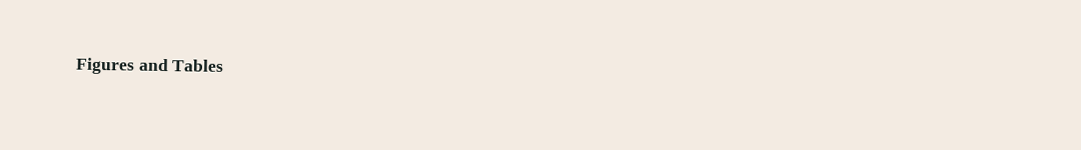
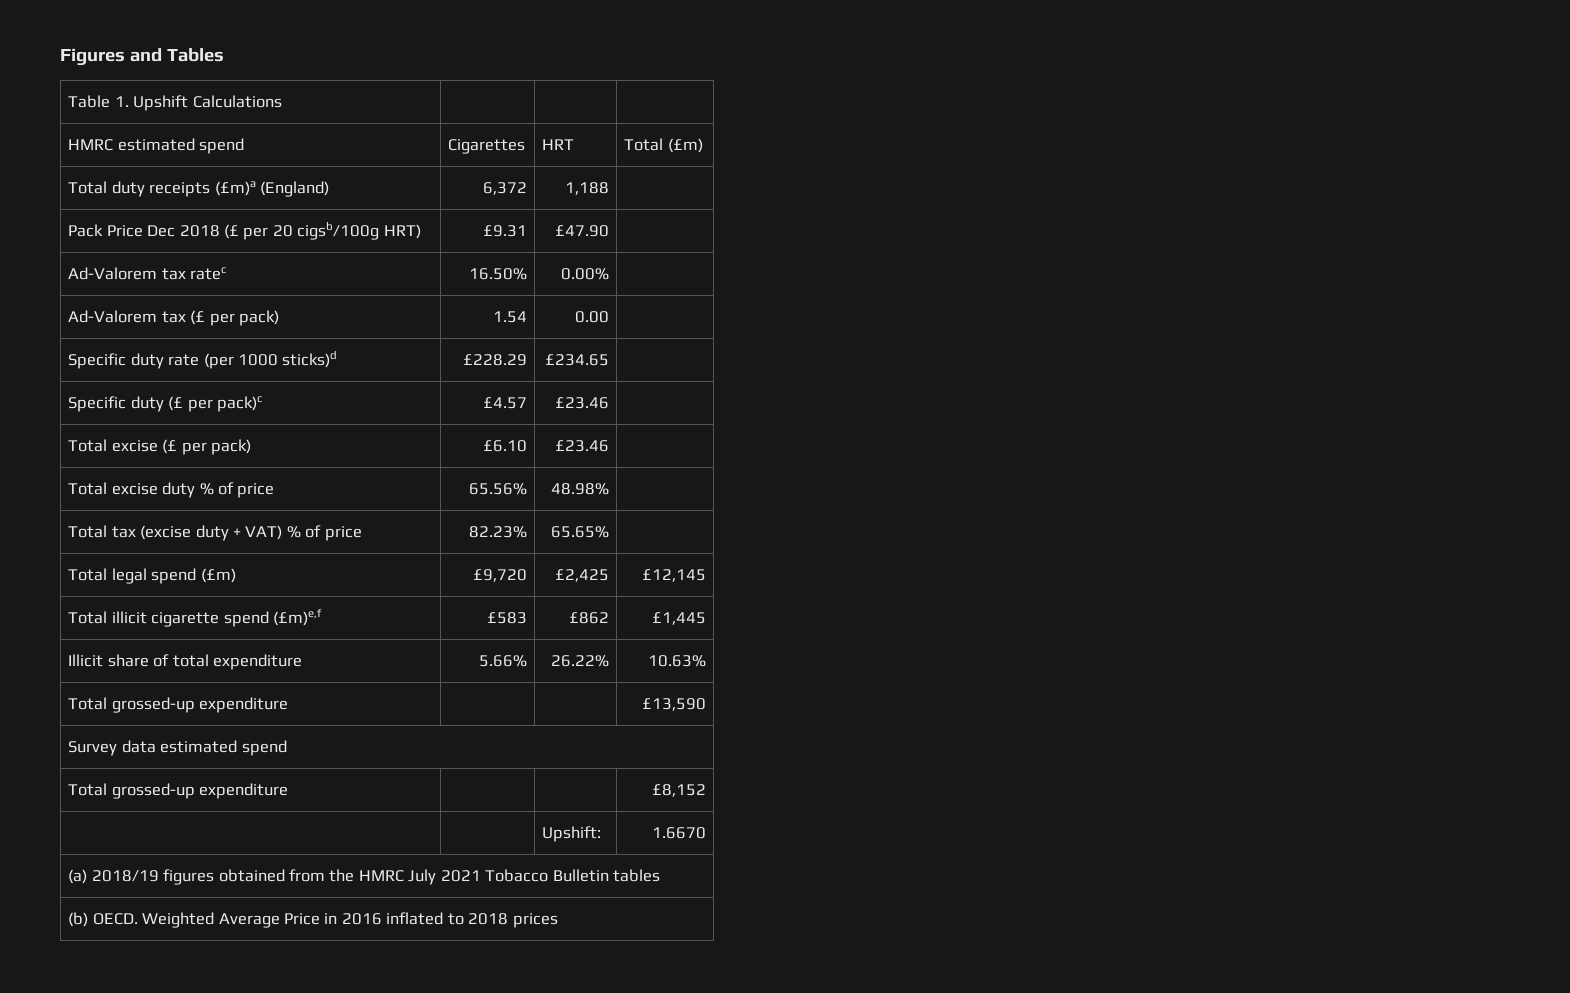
+ Table 1. Upshift Calculations | | |
+ HMRC estimated spend | Cigarettes | HRT | Total (£m)
+ Total duty receipts (£m)a (England) | 6,372 | 1,188 |
+ Pack Price Dec 2018 (£ per 20 cigsb/100g HRT) | £9.31 | £47.90 |
+ Ad-Valorem tax ratec | 16.50% | 0.00% |
+ Ad-Valorem tax (£ per pack) | 1.54 | 0.00 |
+ Specific duty rate (per 1000 sticks)d | £228.29 | £234.65 |
+ Specific duty (£ per pack)c | £4.57 | £23.46 |
+ Total excise (£ per pack) | £6.10 | £23.46 |
+ Total excise duty % of price | 65.56% | 48.98% |
+ Total tax (excise duty + VAT) % of price | 82.23% | 65.65% |
+ Total legal spend (£m) | £9,720 | £2,425 | £12,145
+ Total illicit cigarette spend (£m)e,f | £583 | £862 | £1,445
+ Illicit share of total expenditure | 5.66% | 26.22% | 10.63%
+ Total grossed-up expenditure | | | £13,590
+ Survey data estimated spend
+ Total grossed-up expenditure | | | £8,152
+ | | Upshift: | 1.6670
+ (a) 2018/19 figures obtained from the HMRC July 2021 Tobacco Bulletin tables
+ (b) OECD. Weighted Average Price in 2016 inflated to 2018 prices

